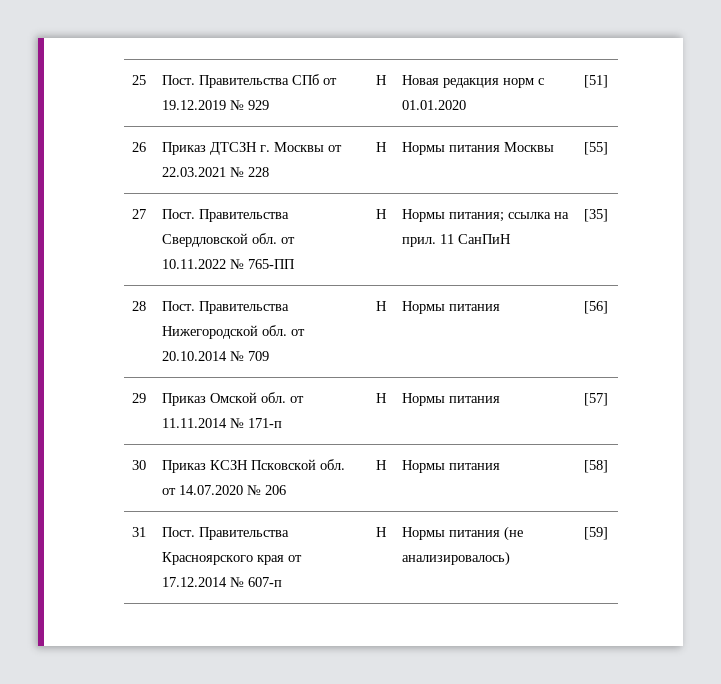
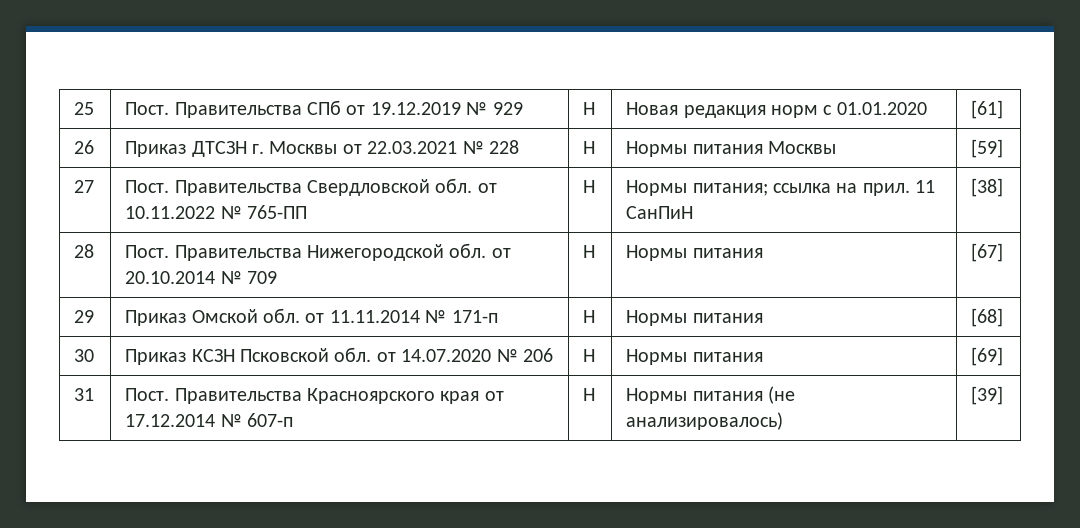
- 25 | Пост. Правительства СПб от 19.12.2019 № 929 | Н | Новая редакция норм с 01.01.2020 | [51]
+ 25 | Пост. Правительства СПб от 19.12.2019 № 929 | Н | Новая редакция норм с 01.01.2020 | [61]
- 26 | Приказ ДТСЗН г. Москвы от 22.03.2021 № 228 | Н | Нормы питания Москвы | [55]
+ 26 | Приказ ДТСЗН г. Москвы от 22.03.2021 № 228 | Н | Нормы питания Москвы | [59]
- 27 | Пост. Правительства Свердловской обл. от 10.11.2022 № 765-ПП | Н | Нормы питания; ссылка на прил. 11 СанПиН | [35]
+ 27 | Пост. Правительства Свердловской обл. от 10.11.2022 № 765-ПП | Н | Нормы питания; ссылка на прил. 11 СанПиН | [38]
- 28 | Пост. Правительства Нижегородской обл. от 20.10.2014 № 709 | Н | Нормы питания | [56]
+ 28 | Пост. Правительства Нижегородской обл. от 20.10.2014 № 709 | Н | Нормы питания | [67]
- 29 | Приказ Омской обл. от 11.11.2014 № 171-п | Н | Нормы питания | [57]
+ 29 | Приказ Омской обл. от 11.11.2014 № 171-п | Н | Нормы питания | [68]
- 30 | Приказ КСЗН Псковской обл. от 14.07.2020 № 206 | Н | Нормы питания | [58]
+ 30 | Приказ КСЗН Псковской обл. от 14.07.2020 № 206 | Н | Нормы питания | [69]
- 31 | Пост. Правительства Красноярского края от 17.12.2014 № 607-п | Н | Нормы питания (не анализировалось) | [59]
+ 31 | Пост. Правительства Красноярского края от 17.12.2014 № 607-п | Н | Нормы питания (не анализировалось) | [39]

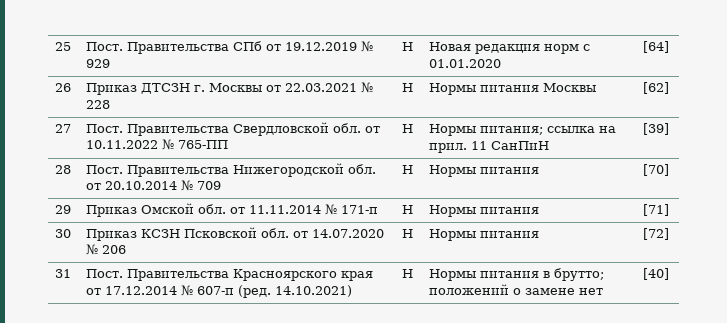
- 25 | Пост. Правительства СПб от 19.12.2019 № 929 | Н | Новая редакция норм с 01.01.2020 | [61]
+ 25 | Пост. Правительства СПб от 19.12.2019 № 929 | Н | Новая редакция норм с 01.01.2020 | [64]
- 26 | Приказ ДТСЗН г. Москвы от 22.03.2021 № 228 | Н | Нормы питания Москвы | [59]
+ 26 | Приказ ДТСЗН г. Москвы от 22.03.2021 № 228 | Н | Нормы питания Москвы | [62]
- 27 | Пост. Правительства Свердловской обл. от 10.11.2022 № 765-ПП | Н | Нормы питания; ссылка на прил. 11 СанПиН | [38]
+ 27 | Пост. Правительства Свердловской обл. от 10.11.2022 № 765-ПП | Н | Нормы питания; ссылка на прил. 11 СанПиН | [39]
- 28 | Пост. Правительства Нижегородской обл. от 20.10.2014 № 709 | Н | Нормы питания | [67]
+ 28 | Пост. Правительства Нижегородской обл. от 20.10.2014 № 709 | Н | Нормы питания | [70]
- 29 | Приказ Омской обл. от 11.11.2014 № 171-п | Н | Нормы питания | [68]
+ 29 | Приказ Омской обл. от 11.11.2014 № 171-п | Н | Нормы питания | [71]
- 30 | Приказ КСЗН Псковской обл. от 14.07.2020 № 206 | Н | Нормы питания | [69]
+ 30 | Приказ КСЗН Псковской обл. от 14.07.2020 № 206 | Н | Нормы питания | [72]
- 31 | Пост. Правительства Красноярского края от 17.12.2014 № 607-п | Н | Нормы питания (не анализировалось) | [39]
+ 31 | Пост. Правительства Красноярского края от 17.12.2014 № 607-п (ред. 14.10.2021) | Н | Нормы питания в брутто; положений о замене нет | [40]

